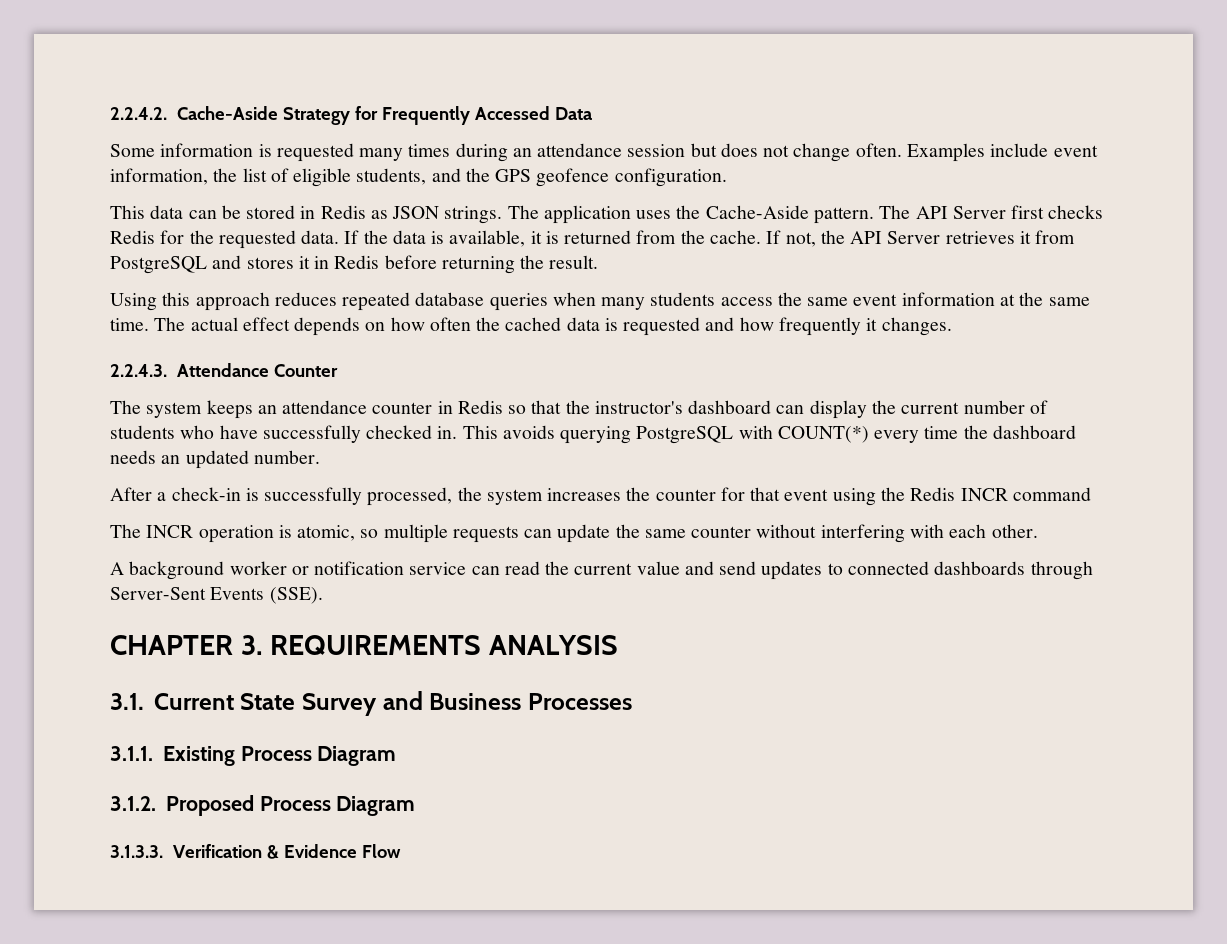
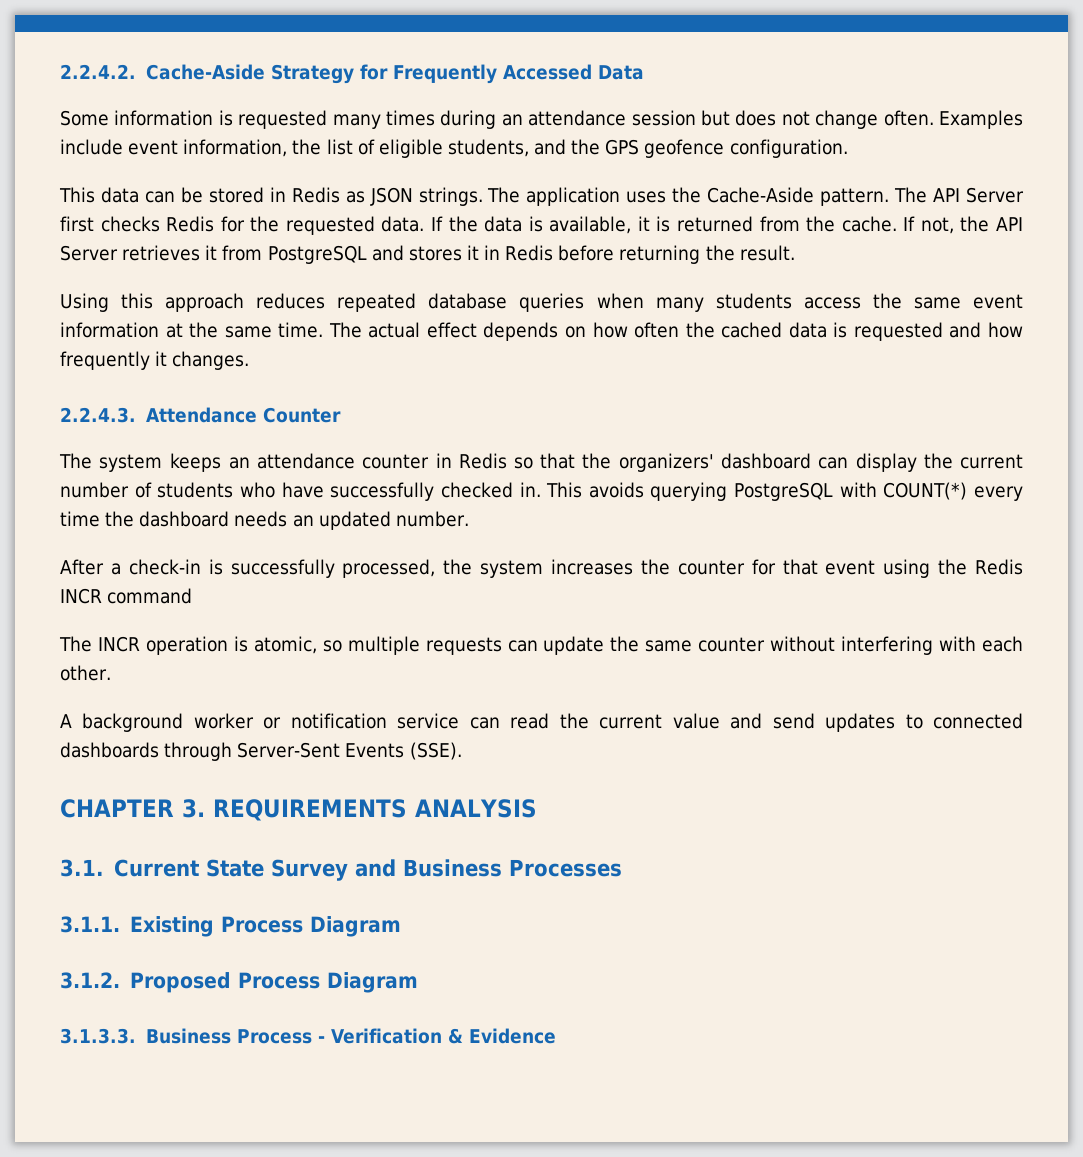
- The system keeps an attendance counter in Redis so that the instructor's dashboard can display the current number of students who have successfully checked in.
+ The system keeps an attendance counter in Redis so that the organizers' dashboard can display the current number of students who have successfully checked in.
- 3.1.3.3. Verification & Evidence Flow
+ 3.1.3.3. Business Process - Verification & Evidence

